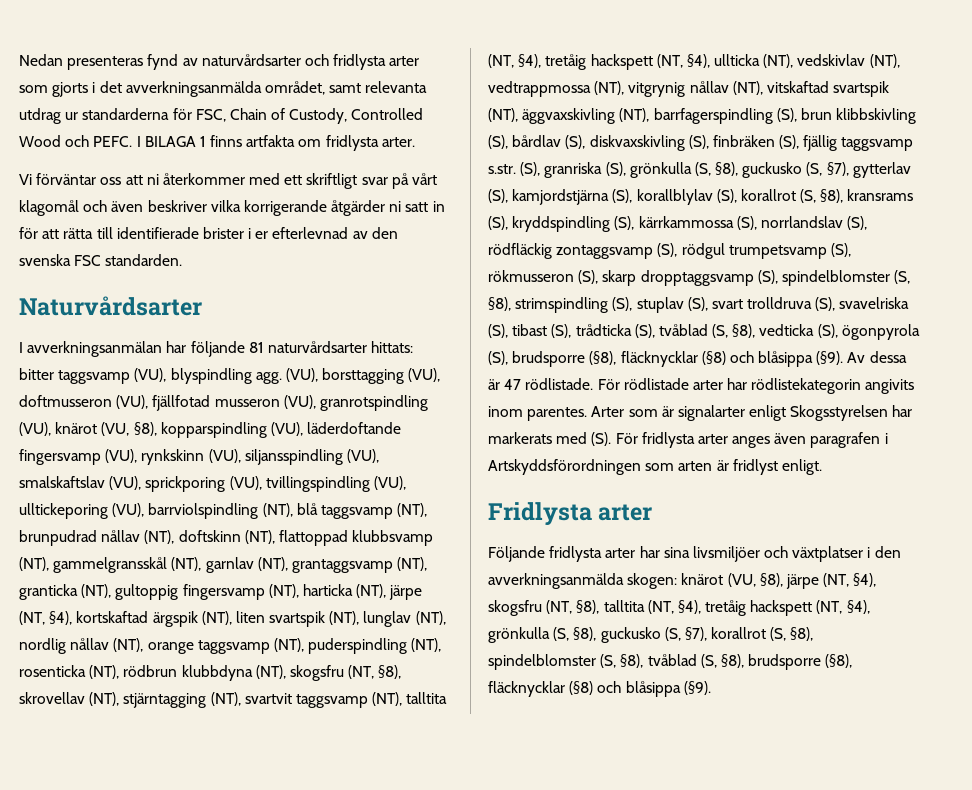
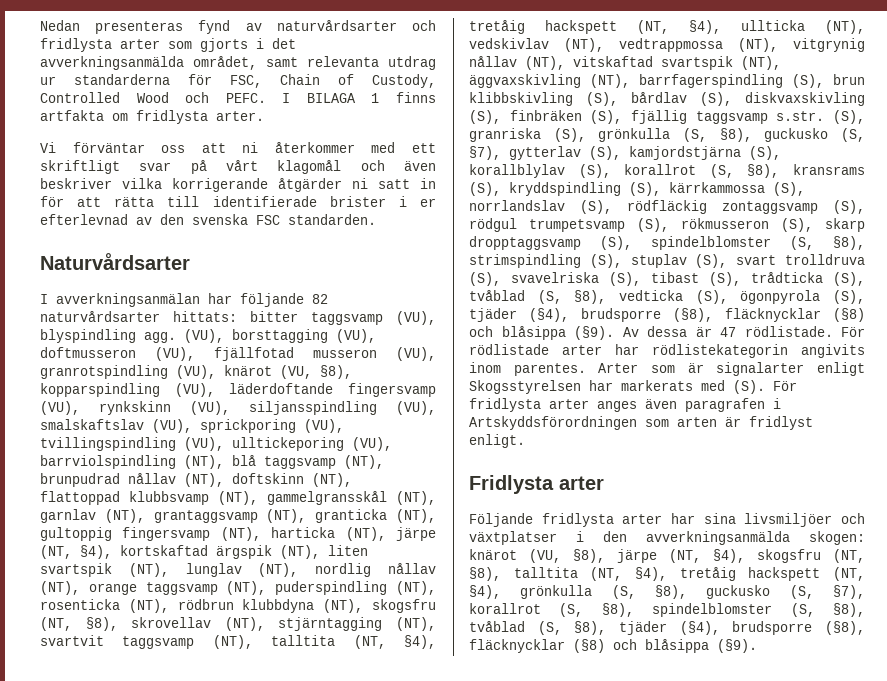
- I avverkningsanmälan har följande 81 naturvårdsarter hittats: bitter taggsvamp (VU), blyspindling agg.
+ I avverkningsanmälan har följande 82 naturvårdsarter hittats: bitter taggsvamp (VU), blyspindling agg.
- (VU), borsttagging (VU), doftmusseron (VU), fjällfotad musseron (VU), granrotspindling (VU), knärot (VU, §8), kopparspindling (VU), läderdoftande fingersvamp (VU), rynkskinn (VU), siljansspindling (VU), smalskaftslav (VU), sprickporing (VU), tvillingspindling (VU), ulltickeporing (VU), barrviolspindling (NT), blå taggsvamp (NT), brunpudrad nållav (NT), doftskinn (NT), flattoppad klubbsvamp (NT), gammelgransskål (NT), garnlav (NT), grantaggsvamp (NT), granticka (NT), gultoppig fingersvamp (NT), harticka (NT), järpe (NT, §4), kortskaftad ärgspik (NT), liten svartspik (NT), lunglav (NT), nordlig nållav (NT), orange taggsvamp (NT), puderspindling (NT), rosenticka (NT), rödbrun klubbdyna (NT), skogsfru (NT, §8), skrovellav (NT), stjärntagging (NT), svartvit taggsvamp (NT), talltita (NT, §4), tretåig hackspett (NT, §4), ullticka (NT), vedskivlav (NT), vedtrappmossa (NT), vitgrynig nållav (NT), vitskaftad svartspik (NT), äggvaxskivling (NT), barrfagerspindling (S), brun klibbskivling (S), bårdlav (S), diskvaxskivling (S), finbräken (S), fjällig taggsvamp s.str. (S), granriska (S), grönkulla (S, §8), guckusko (S, §7), gytterlav (S), kamjordstjärna (S), korallblylav (S), korallrot (S, §8), kransrams (S), kryddspindling (S), kärrkammossa (S), norrlandslav (S), rödfläckig zontaggsvamp (S), rödgul trumpetsvamp (S), rökmusseron (S), skarp dropptaggsvamp (S), spindelblomster (S, §8), strimspindling (S), stuplav (S), svart trolldruva (S), svavelriska (S), tibast (S), trådticka (S), tvåblad (S, §8), vedticka (S), ögonpyrola (S), brudsporre (§8), fläcknycklar (§8) och blåsippa (§9).
+ (VU), borsttagging (VU), doftmusseron (VU), fjällfotad musseron (VU), granrotspindling (VU), knärot (VU, §8), kopparspindling (VU), läderdoftande fingersvamp (VU), rynkskinn (VU), siljansspindling (VU), smalskaftslav (VU), sprickporing (VU), tvillingspindling (VU), ulltickeporing (VU), barrviolspindling (NT), blå taggsvamp (NT), brunpudrad nållav (NT), doftskinn (NT), flattoppad klubbsvamp (NT), gammelgransskål (NT), garnlav (NT), grantaggsvamp (NT), granticka (NT), gultoppig fingersvamp (NT), harticka (NT), järpe (NT, §4), kortskaftad ärgspik (NT), liten svartspik (NT), lunglav (NT), nordlig nållav (NT), orange taggsvamp (NT), puderspindling (NT), rosenticka (NT), rödbrun klubbdyna (NT), skogsfru (NT, §8), skrovellav (NT), stjärntagging (NT), svartvit taggsvamp (NT), talltita (NT, §4), tretåig hackspett (NT, §4), ullticka (NT), vedskivlav (NT), vedtrappmossa (NT), vitgrynig nållav (NT), vitskaftad svartspik (NT), äggvaxskivling (NT), barrfagerspindling (S), brun klibbskivling (S), bårdlav (S), diskvaxskivling (S), finbräken (S), fjällig taggsvamp s.str. (S), granriska (S), grönkulla (S, §8), guckusko (S, §7), gytterlav (S), kamjordstjärna (S), korallblylav (S), korallrot (S, §8), kransrams (S), kryddspindling (S), kärrkammossa (S), norrlandslav (S), rödfläckig zontaggsvamp (S), rödgul trumpetsvamp (S), rökmusseron (S), skarp dropptaggsvamp (S), spindelblomster (S, §8), strimspindling (S), stuplav (S), svart trolldruva (S), svavelriska (S), tibast (S), trådticka (S), tvåblad (S, §8), vedticka (S), ögonpyrola (S), tjäder (§4), brudsporre (§8), fläcknycklar (§8) och blåsippa (§9).
- Följande fridlysta arter har sina livsmiljöer och växtplatser i den avverkningsanmälda skogen: knärot (VU, §8), järpe (NT, §4), skogsfru (NT, §8), talltita (NT, §4), tretåig hackspett (NT, §4), grönkulla (S, §8), guckusko (S, §7), korallrot (S, §8), spindelblomster (S, §8), tvåblad (S, §8), brudsporre (§8), fläcknycklar (§8) och blåsippa (§9).
+ Följande fridlysta arter har sina livsmiljöer och växtplatser i den avverkningsanmälda skogen: knärot (VU, §8), järpe (NT, §4), skogsfru (NT, §8), talltita (NT, §4), tretåig hackspett (NT, §4), grönkulla (S, §8), guckusko (S, §7), korallrot (S, §8), spindelblomster (S, §8), tvåblad (S, §8), tjäder (§4), brudsporre (§8), fläcknycklar (§8) och blåsippa (§9).

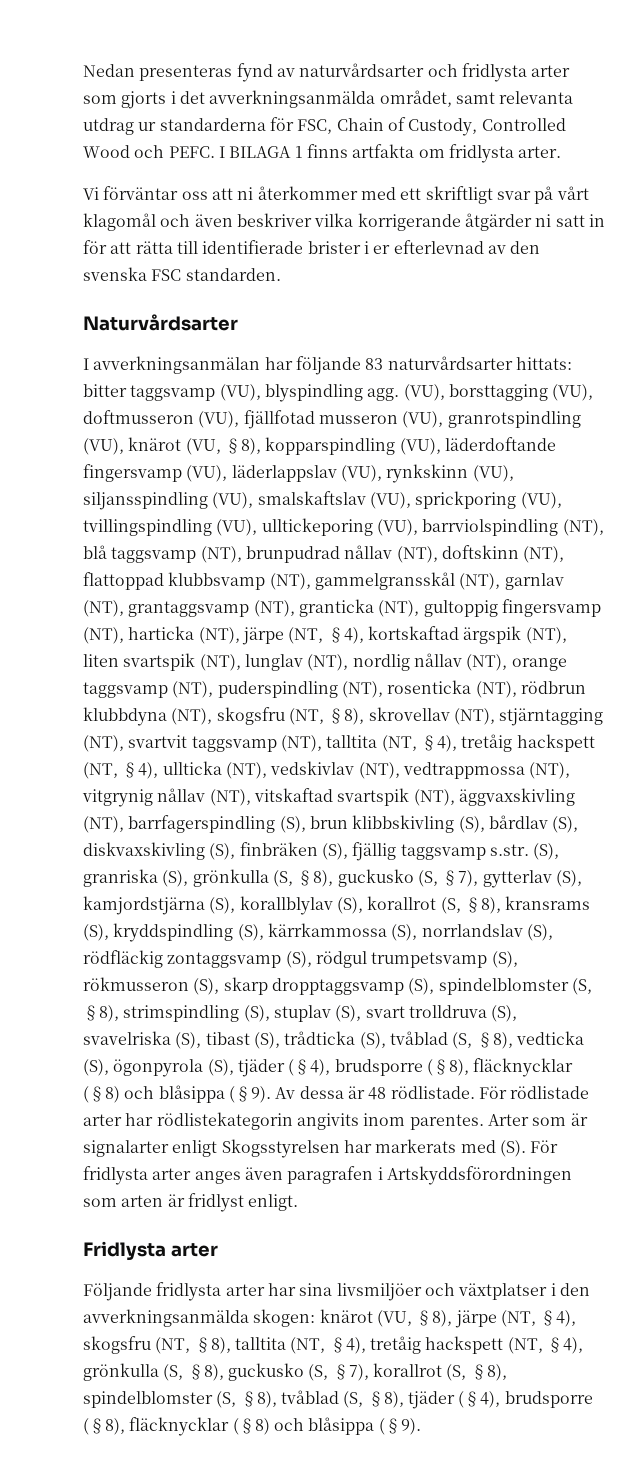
- I avverkningsanmälan har följande 82 naturvårdsarter hittats: bitter taggsvamp (VU), blyspindling agg.
+ I avverkningsanmälan har följande 83 naturvårdsarter hittats: bitter taggsvamp (VU), blyspindling agg.
- (VU), borsttagging (VU), doftmusseron (VU), fjällfotad musseron (VU), granrotspindling (VU), knärot (VU, §8), kopparspindling (VU), läderdoftande fingersvamp (VU), rynkskinn (VU), siljansspindling (VU), smalskaftslav (VU), sprickporing (VU), tvillingspindling (VU), ulltickeporing (VU), barrviolspindling (NT), blå taggsvamp (NT), brunpudrad nållav (NT), doftskinn (NT), flattoppad klubbsvamp (NT), gammelgransskål (NT), garnlav (NT), grantaggsvamp (NT), granticka (NT), gultoppig fingersvamp (NT), harticka (NT), järpe (NT, §4), kortskaftad ärgspik (NT), liten svartspik (NT), lunglav (NT), nordlig nållav (NT), orange taggsvamp (NT), puderspindling (NT), rosenticka (NT), rödbrun klubbdyna (NT), skogsfru (NT, §8), skrovellav (NT), stjärntagging (NT), svartvit taggsvamp (NT), talltita (NT, §4), tretåig hackspett (NT, §4), ullticka (NT), vedskivlav (NT), vedtrappmossa (NT), vitgrynig nållav (NT), vitskaftad svartspik (NT), äggvaxskivling (NT), barrfagerspindling (S), brun klibbskivling (S), bårdlav (S), diskvaxskivling (S), finbräken (S), fjällig taggsvamp s.str. (S), granriska (S), grönkulla (S, §8), guckusko (S, §7), gytterlav (S), kamjordstjärna (S), korallblylav (S), korallrot (S, §8), kransrams (S), kryddspindling (S), kärrkammossa (S), norrlandslav (S), rödfläckig zontaggsvamp (S), rödgul trumpetsvamp (S), rökmusseron (S), skarp dropptaggsvamp (S), spindelblomster (S, §8), strimspindling (S), stuplav (S), svart trolldruva (S), svavelriska (S), tibast (S), trådticka (S), tvåblad (S, §8), vedticka (S), ögonpyrola (S), tjäder (§4), brudsporre (§8), fläcknycklar (§8) och blåsippa (§9).
+ (VU), borsttagging (VU), doftmusseron (VU), fjällfotad musseron (VU), granrotspindling (VU), knärot (VU, §8), kopparspindling (VU), läderdoftande fingersvamp (VU), läderlappslav (VU), rynkskinn (VU), siljansspindling (VU), smalskaftslav (VU), sprickporing (VU), tvillingspindling (VU), ulltickeporing (VU), barrviolspindling (NT), blå taggsvamp (NT), brunpudrad nållav (NT), doftskinn (NT), flattoppad klubbsvamp (NT), gammelgransskål (NT), garnlav (NT), grantaggsvamp (NT), granticka (NT), gultoppig fingersvamp (NT), harticka (NT), järpe (NT, §4), kortskaftad ärgspik (NT), liten svartspik (NT), lunglav (NT), nordlig nållav (NT), orange taggsvamp (NT), puderspindling (NT), rosenticka (NT), rödbrun klubbdyna (NT), skogsfru (NT, §8), skrovellav (NT), stjärntagging (NT), svartvit taggsvamp (NT), talltita (NT, §4), tretåig hackspett (NT, §4), ullticka (NT), vedskivlav (NT), vedtrappmossa (NT), vitgrynig nållav (NT), vitskaftad svartspik (NT), äggvaxskivling (NT), barrfagerspindling (S), brun klibbskivling (S), bårdlav (S), diskvaxskivling (S), finbräken (S), fjällig taggsvamp s.str. (S), granriska (S), grönkulla (S, §8), guckusko (S, §7), gytterlav (S), kamjordstjärna (S), korallblylav (S), korallrot (S, §8), kransrams (S), kryddspindling (S), kärrkammossa (S), norrlandslav (S), rödfläckig zontaggsvamp (S), rödgul trumpetsvamp (S), rökmusseron (S), skarp dropptaggsvamp (S), spindelblomster (S, §8), strimspindling (S), stuplav (S), svart trolldruva (S), svavelriska (S), tibast (S), trådticka (S), tvåblad (S, §8), vedticka (S), ögonpyrola (S), tjäder (§4), brudsporre (§8), fläcknycklar (§8) och blåsippa (§9).
- Av dessa är 47 rödlistade.
+ Av dessa är 48 rödlistade.

